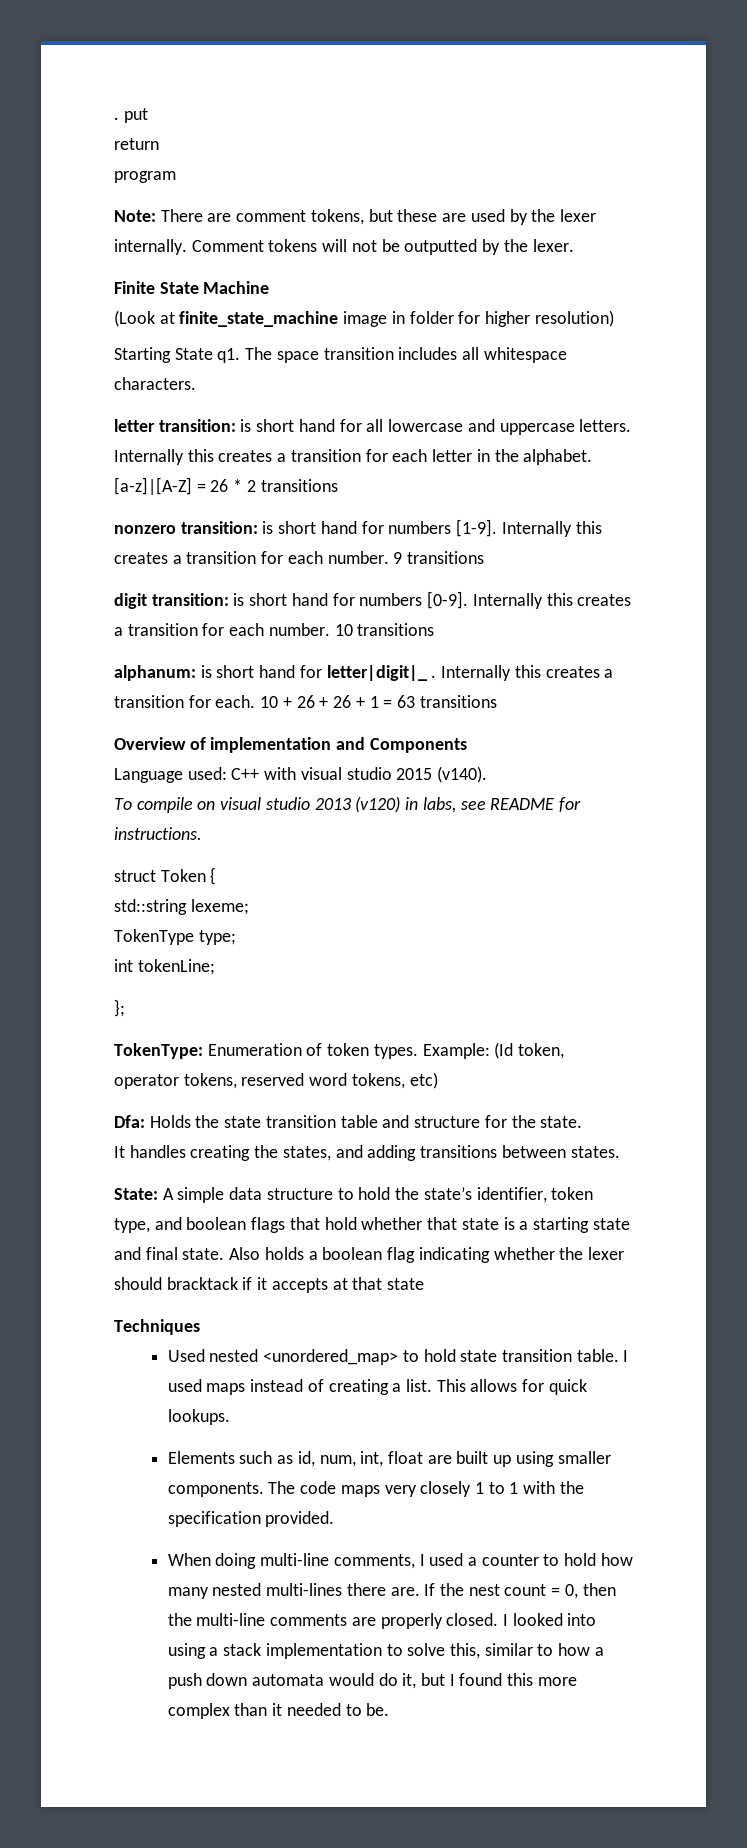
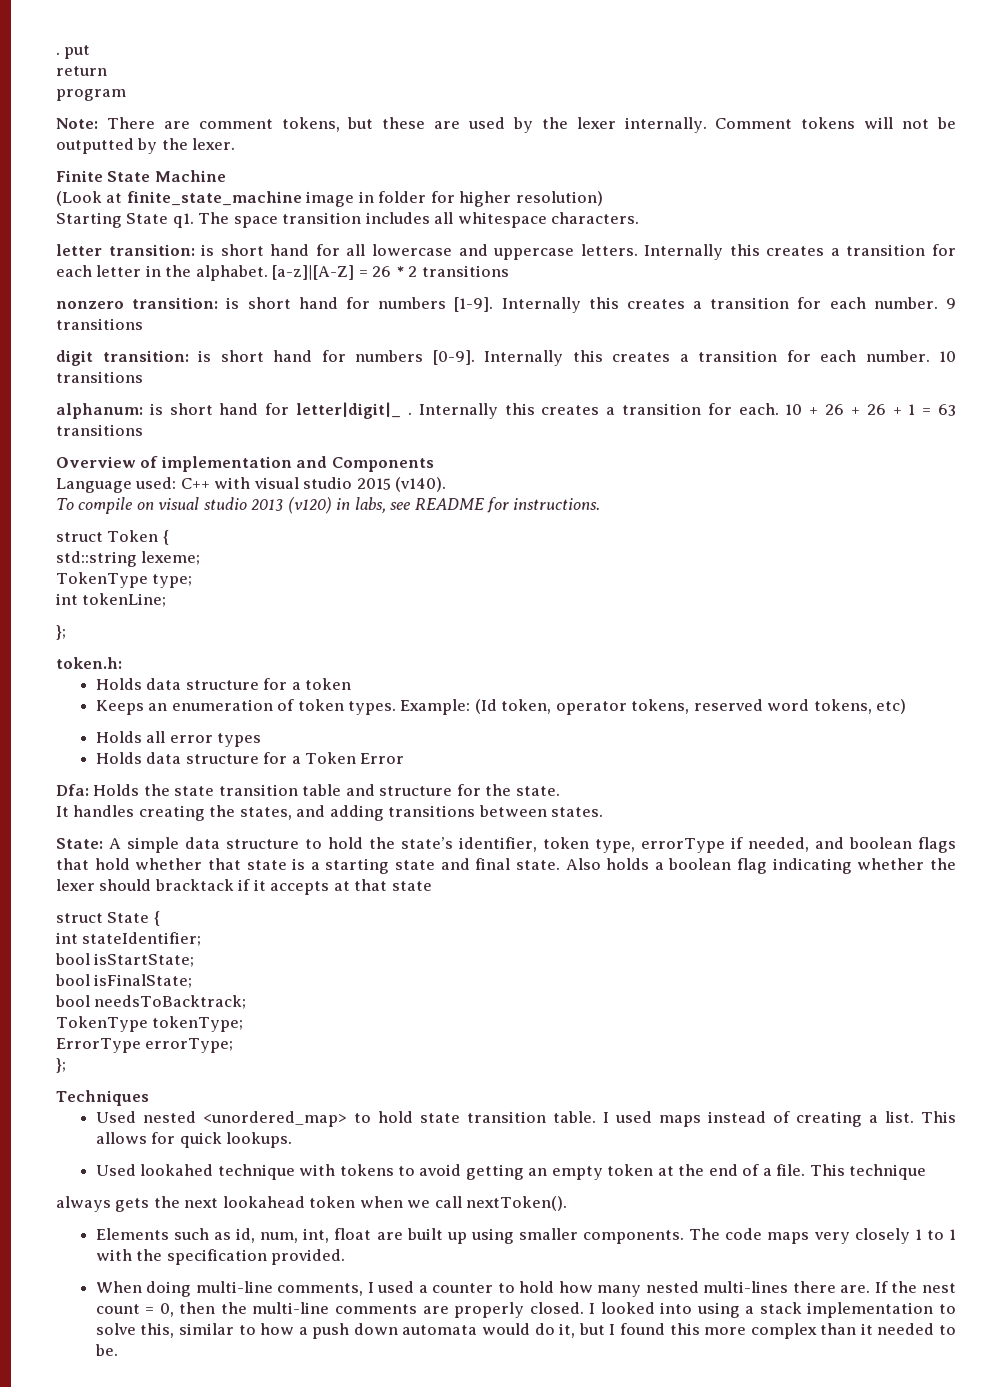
- TokenType: Enumeration of token types.
+ token.h:
+ Holds data structure for a token
+ Keeps an enumeration of token types.
+ Holds all error types
+ Holds data structure for a Token Error
- State: A simple data structure to hold the state’s identifier, token type, and boolean flags that hold whether that state is a starting state and final state.
+ State: A simple data structure to hold the state’s identifier, token type, errorType if needed, and boolean flags that hold whether that state is a starting state and final state.
+ struct State {
+ int stateIdentifier;
+ bool isStartState;
+ bool isFinalState;
+ bool needsToBacktrack;
+ TokenType tokenType;
+ ErrorType errorType;
+ };
+ Used lookahed technique with tokens to avoid getting an empty token at the end of a file. This technique
+ always gets the next lookahead token when we call nextToken().

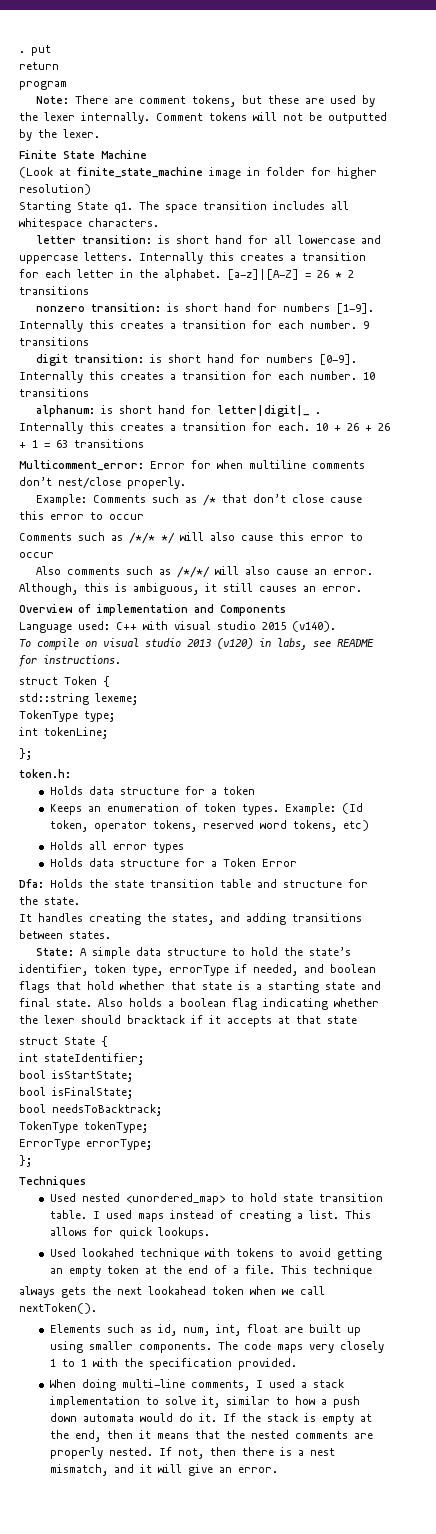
+ Multicomment_error: Error for when multiline comments don’t nest/close properly.
+ Example: Comments such as /* that don’t close cause this error to occur
+ Comments such as /*/* */ will also cause this error to occur
+ Also comments such as /*/*/ will also cause an error. Although, this is ambiguous, it still causes an error.
- When doing multi-line comments, I used a counter to hold how many nested multi-lines there are. If the nest count = 0, then the multi-line comments are properly closed. I looked into using a stack implementation to solve this, similar to how a push down automata would do it, but I found this more complex than it needed to be.
+ When doing multi-line comments, I used a stack implementation to solve it, similar to how a push down automata would do it. If the stack is empty at the end, then it means that the nested comments are properly nested. If not, then there is a nest mismatch, and it will give an error.

